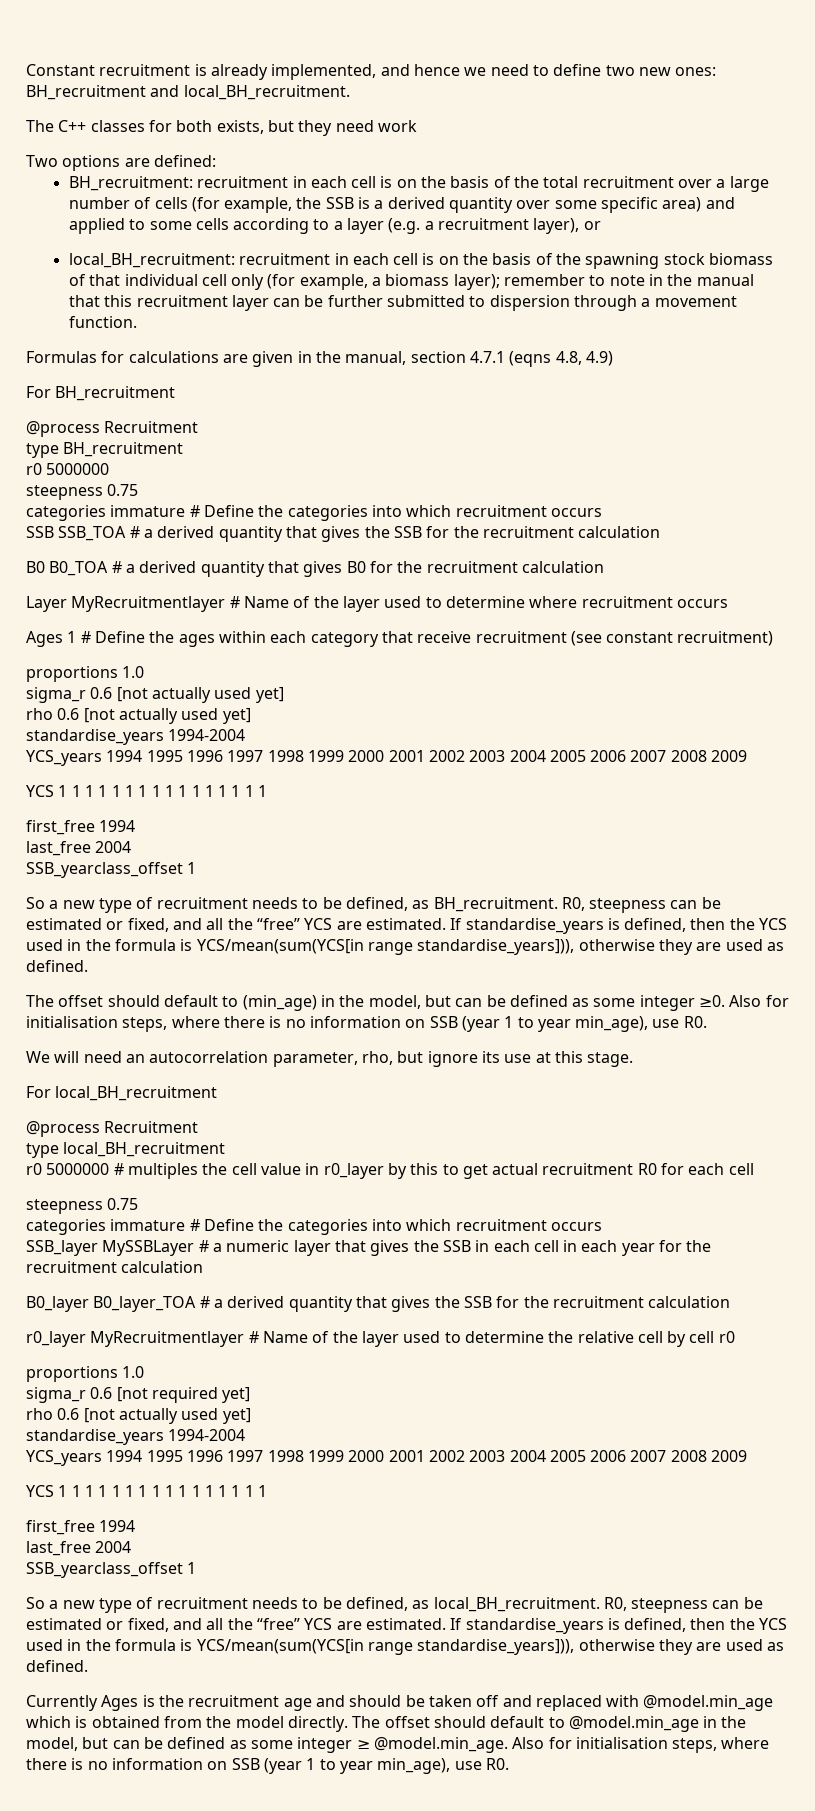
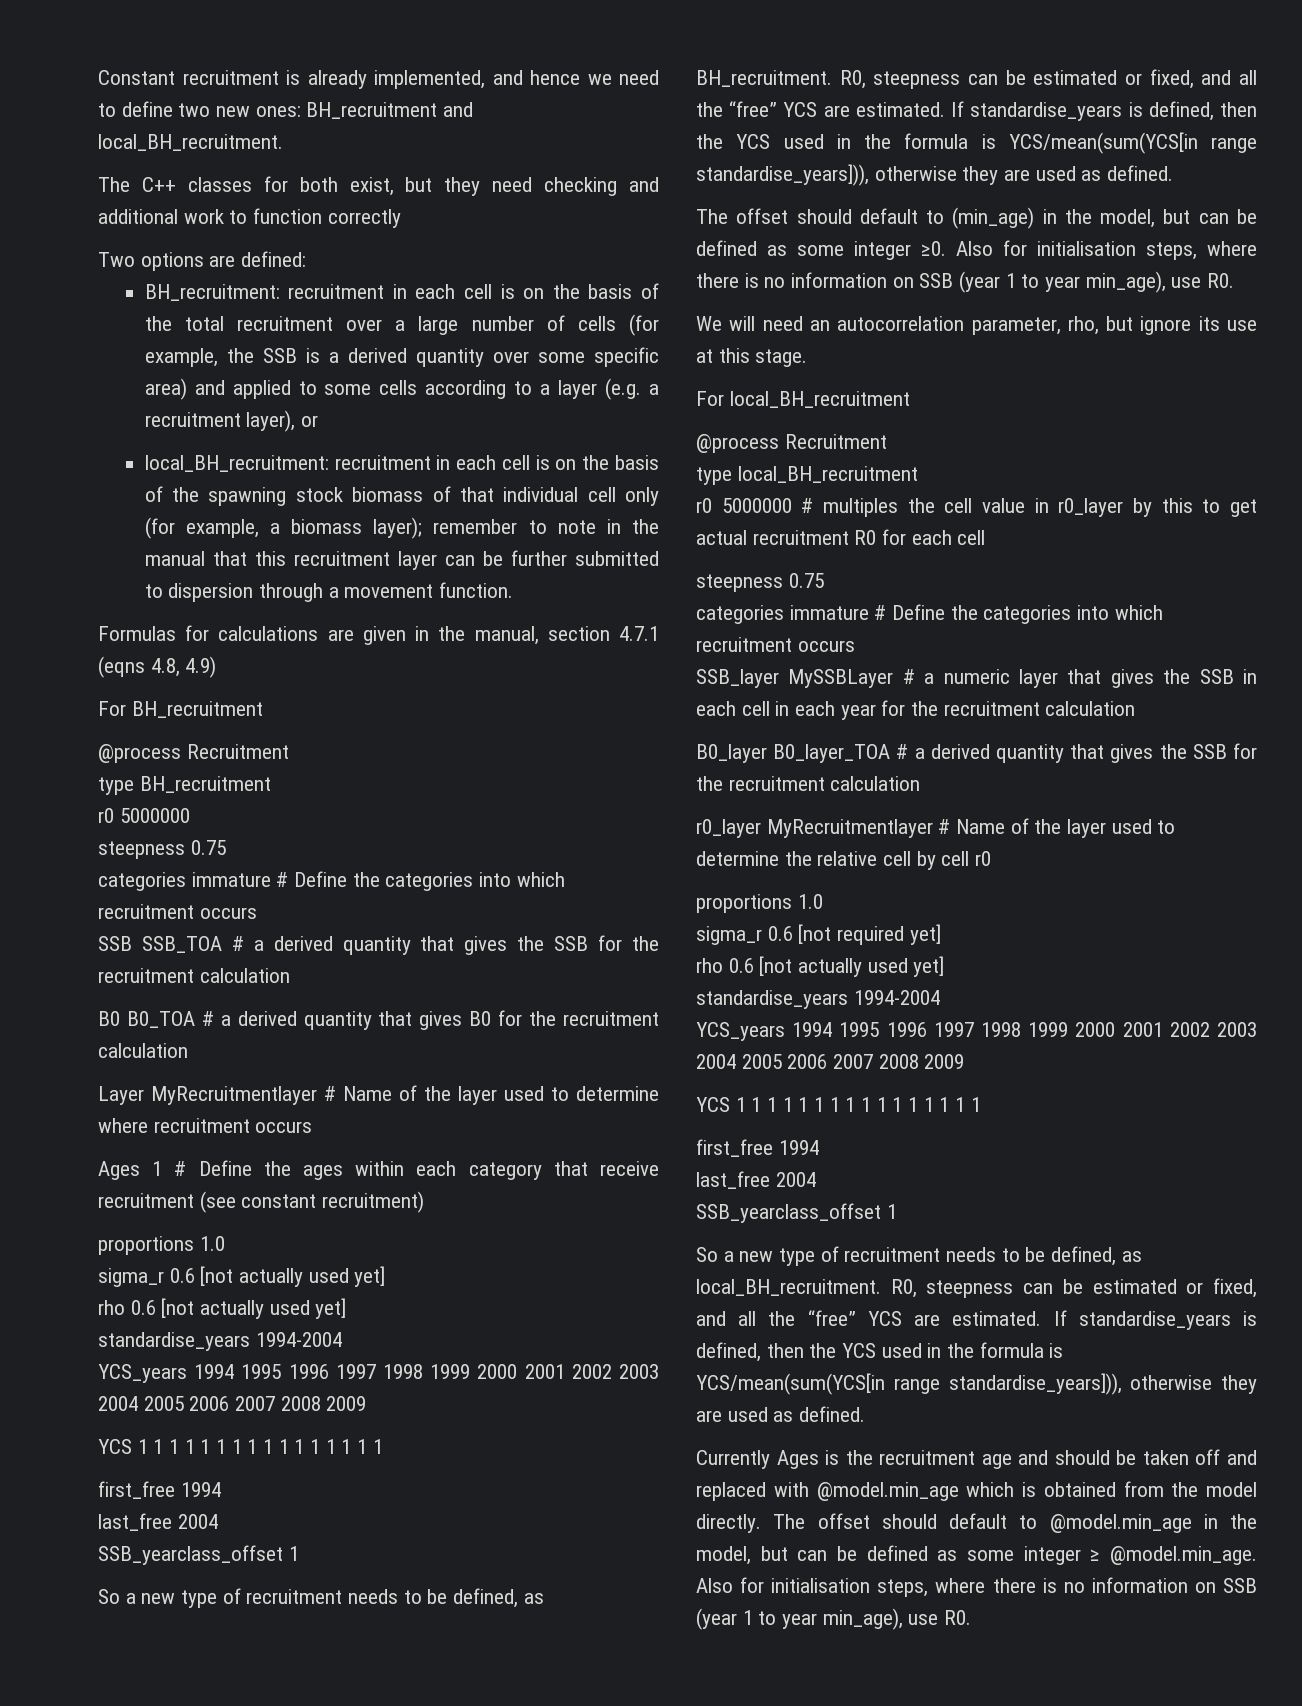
- The C++ classes for both exists, but they need work
+ The C++ classes for both exist, but they need checking and additional work to function correctly

